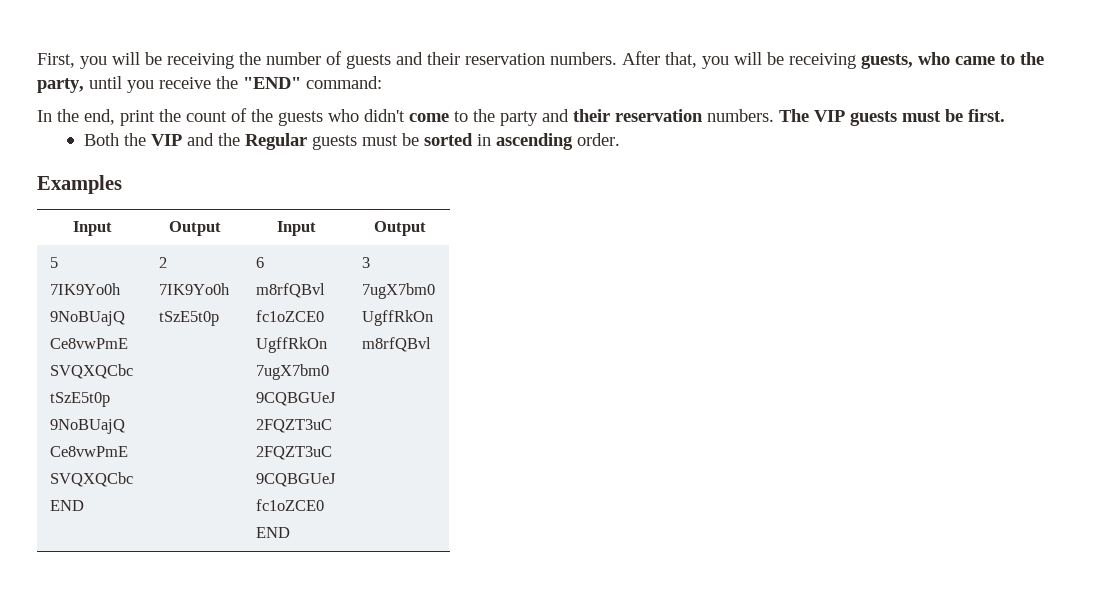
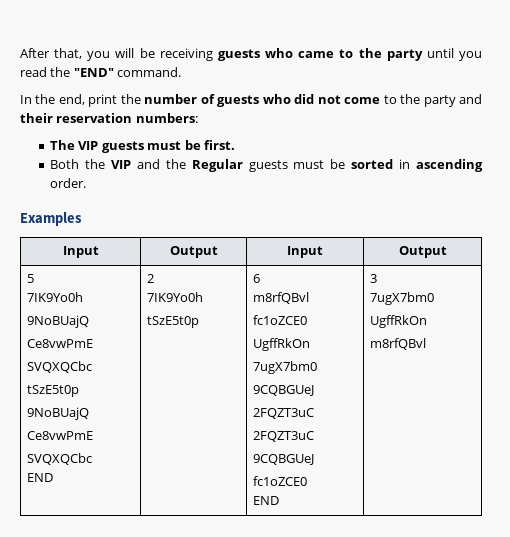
- First, you will be receiving the number of guests and their reservation numbers. After that, you will be receiving guests, who came to the party, until you receive the "END" command:
+ After that, you will be receiving guests who came to the party until you read the "END" command.
- In the end, print the count of the guests who didn't come to the party and their reservation numbers. The VIP guests must be first.
+ In the end, print the number of guests who did not come to the party and their reservation numbers:
+ The VIP guests must be first.

